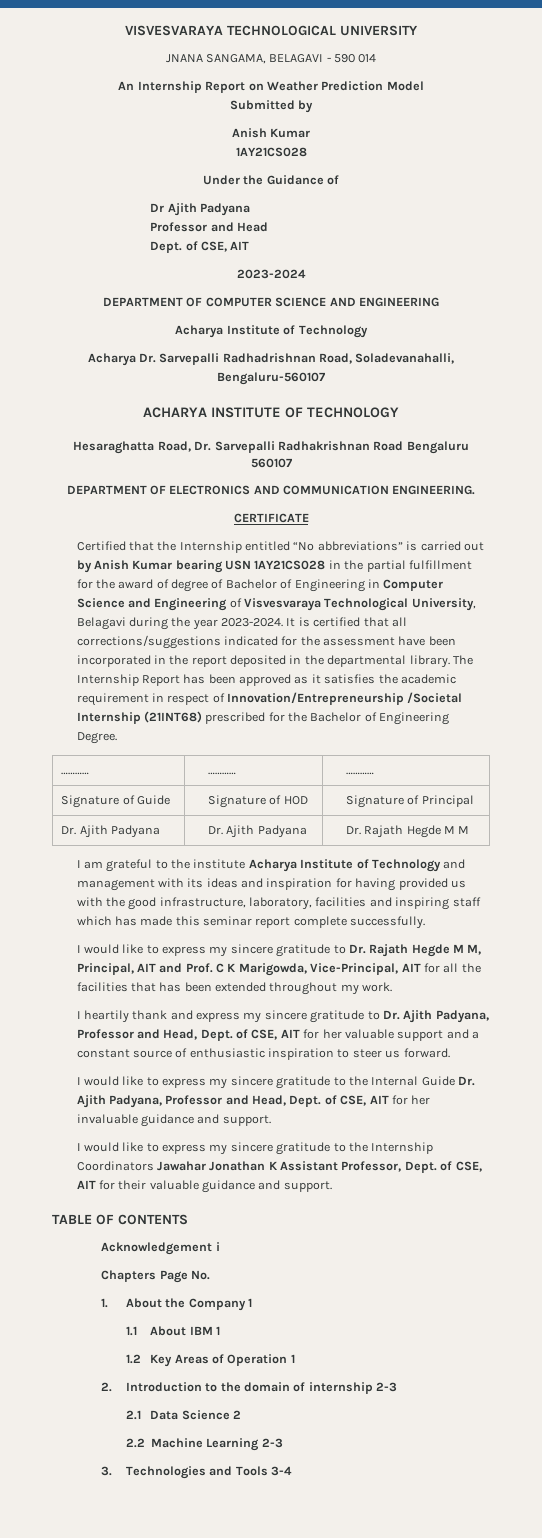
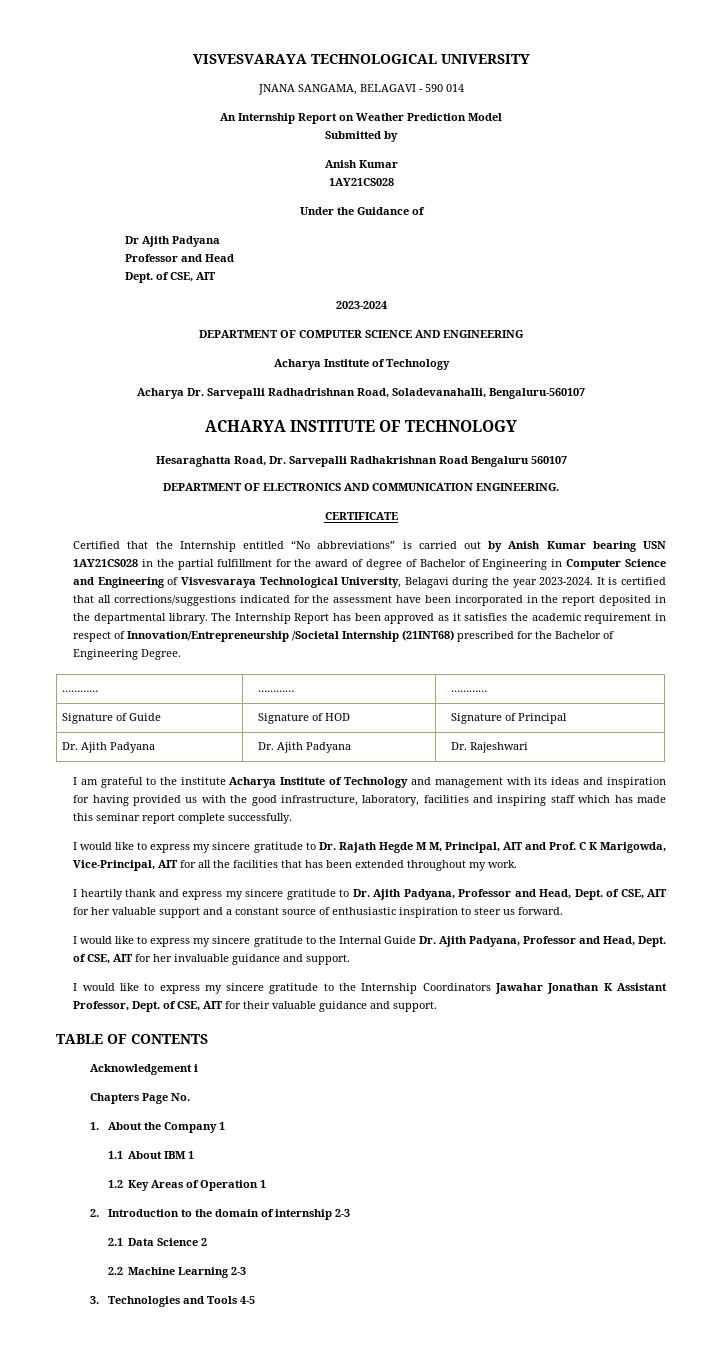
- Dr. Ajith Padyana | Dr. Ajith Padyana | Dr. Rajath Hegde M M
+ Dr. Ajith Padyana | Dr. Ajith Padyana | Dr. Rajeshwari
- 3. Technologies and Tools 3-4
+ 3. Technologies and Tools 4-5

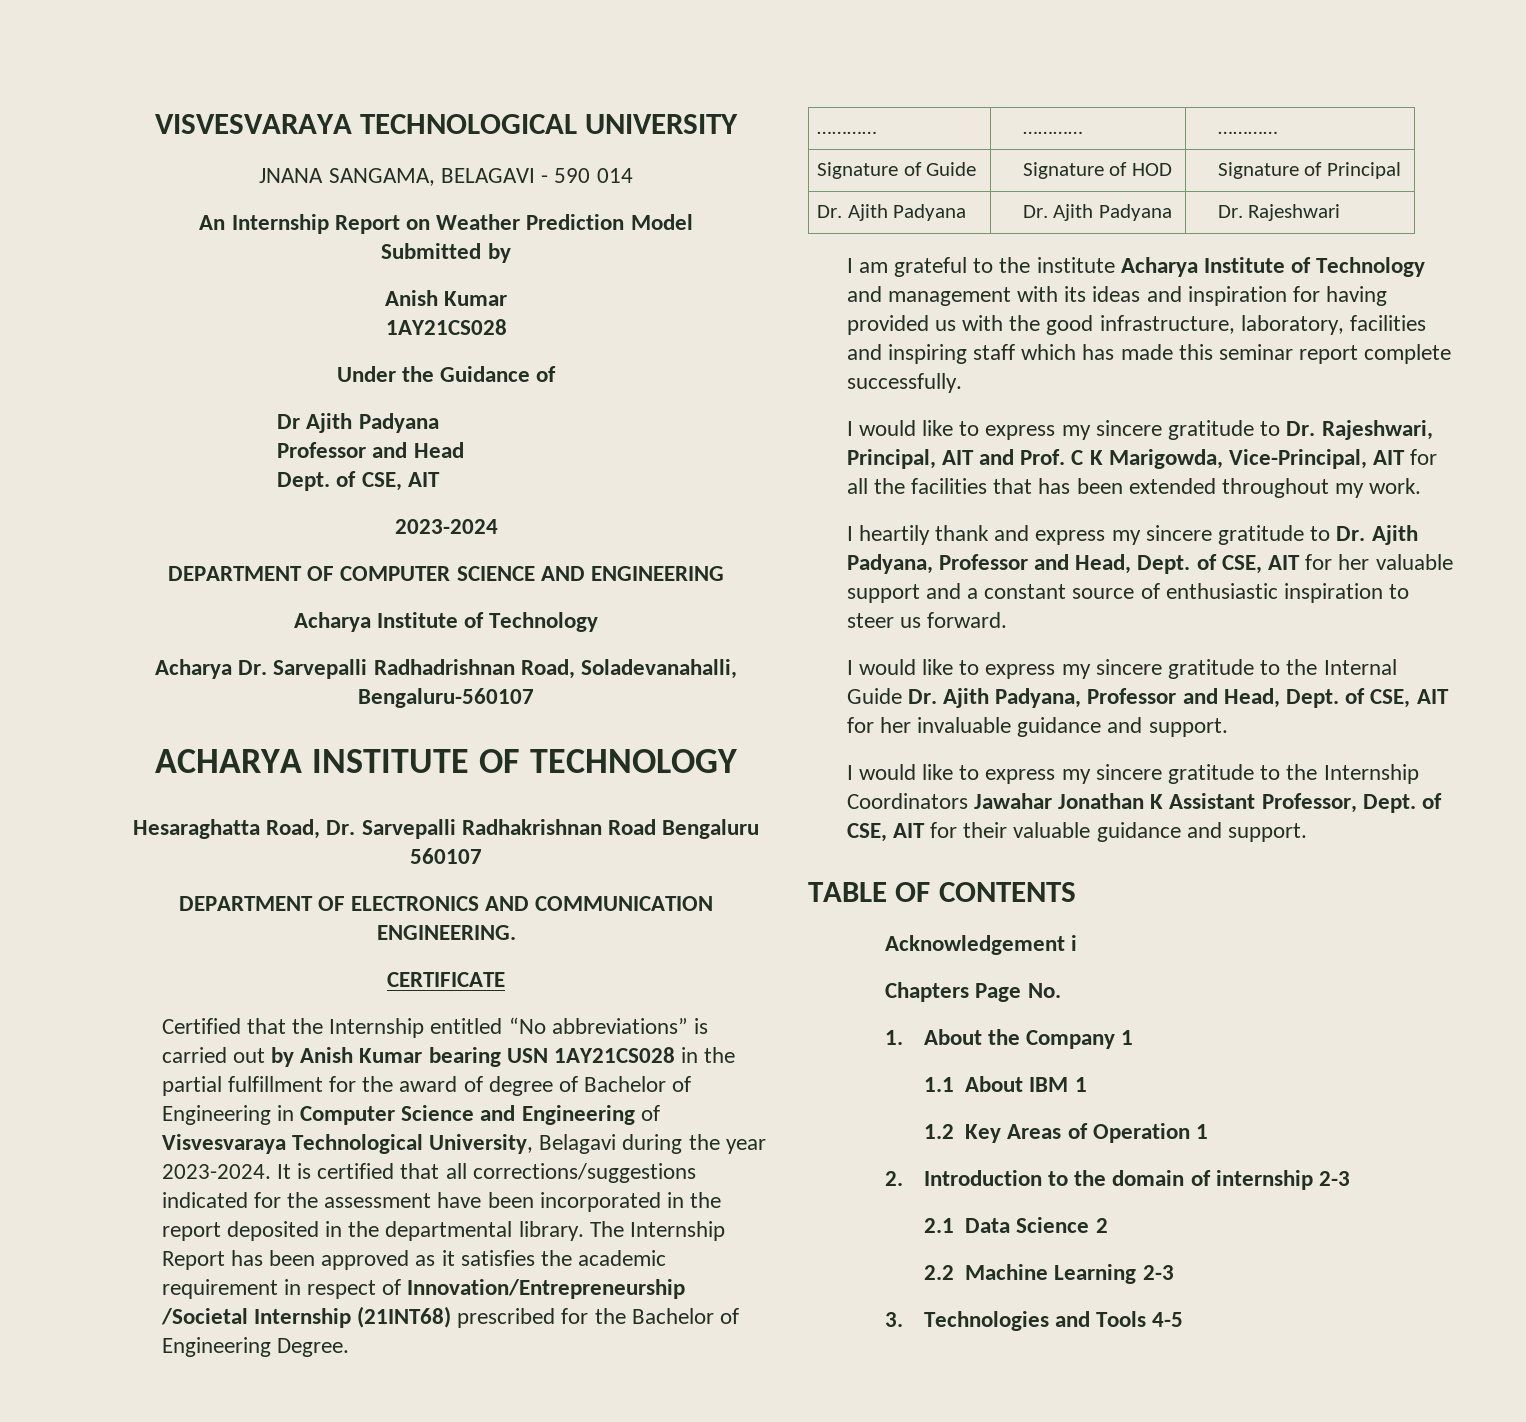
- I would like to express my sincere gratitude to Dr. Rajath Hegde M M, Principal, AIT and Prof. C K Marigowda, Vice-Principal, AIT for all the facilities that has been extended throughout my work.
+ I would like to express my sincere gratitude to Dr. Rajeshwari, Principal, AIT and Prof. C K Marigowda, Vice-Principal, AIT for all the facilities that has been extended throughout my work.

